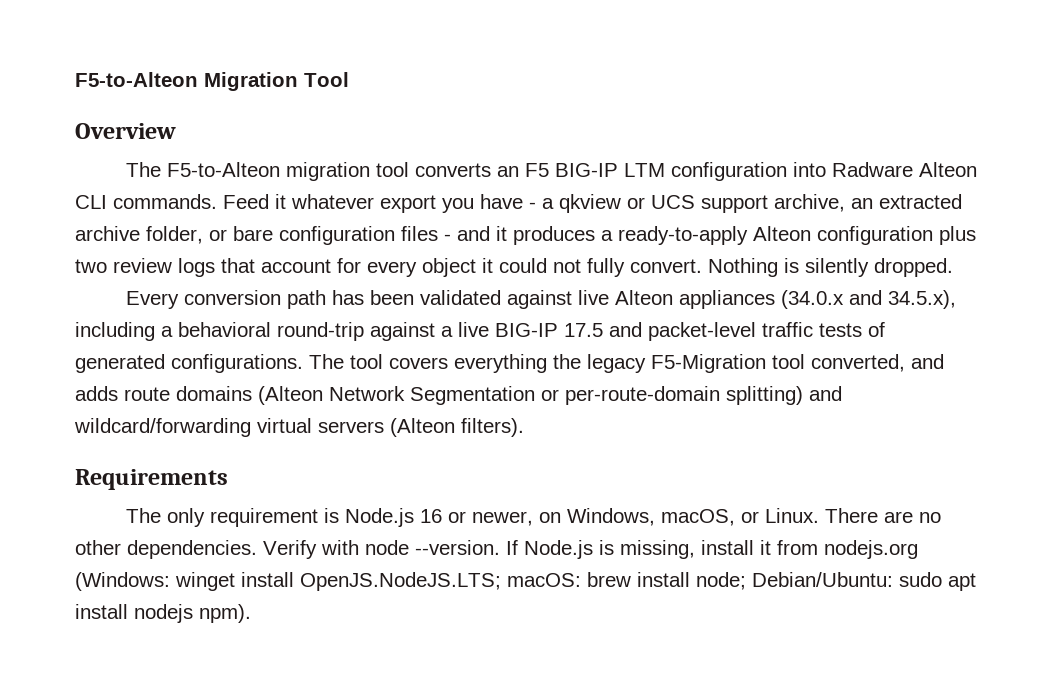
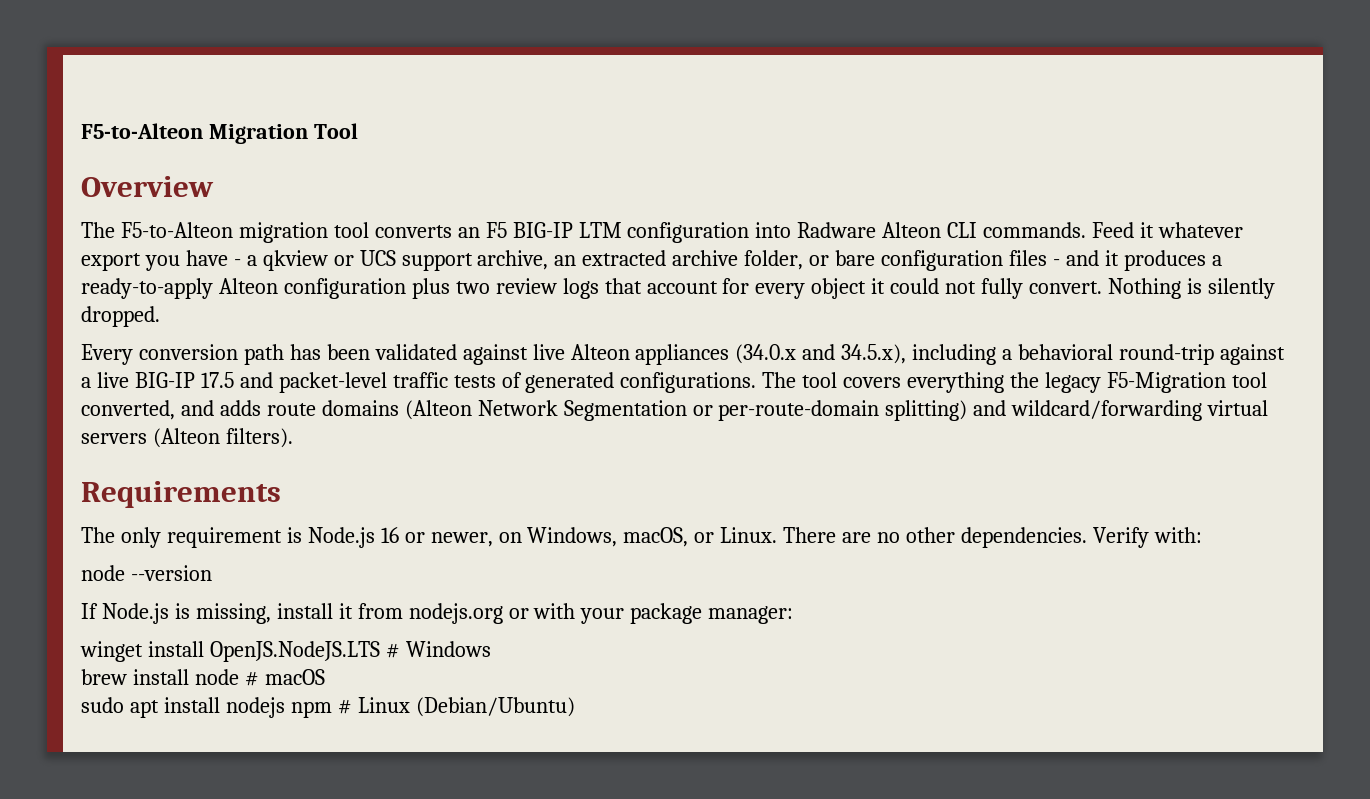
- Verify with node --version. If Node.js is missing, install it from nodejs.org (Windows: winget install OpenJS.NodeJS.LTS; macOS: brew install node; Debian/Ubuntu: sudo apt install nodejs npm).
+ Verify with:
+ node --version
+ If Node.js is missing, install it from nodejs.org or with your package manager:
+ winget install OpenJS.NodeJS.LTS # Windows
+ brew install node # macOS
+ sudo apt install nodejs npm # Linux (Debian/Ubuntu)

